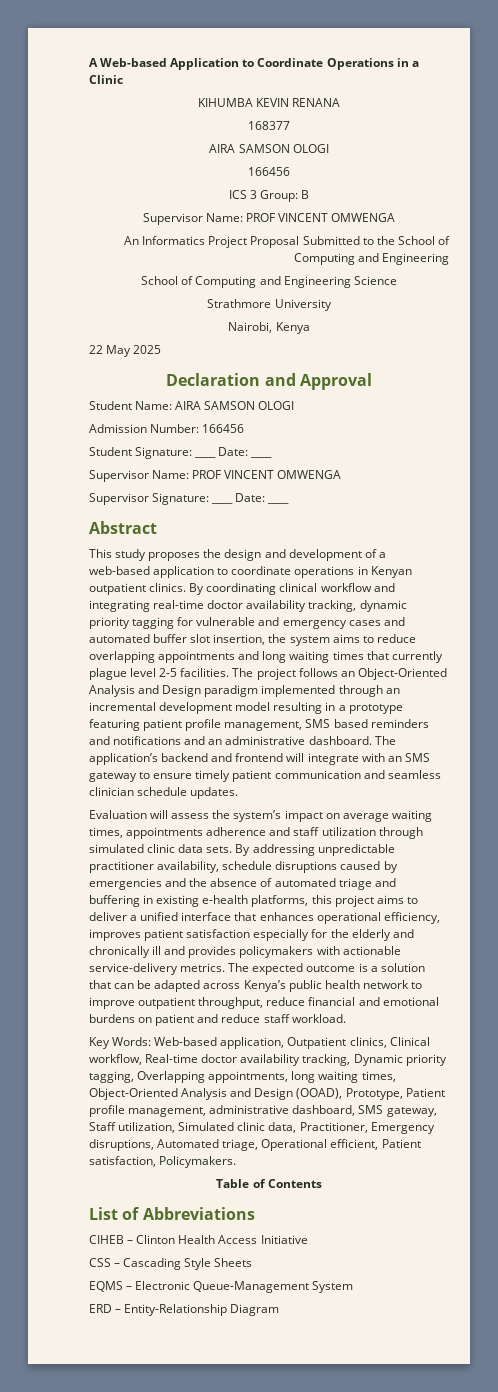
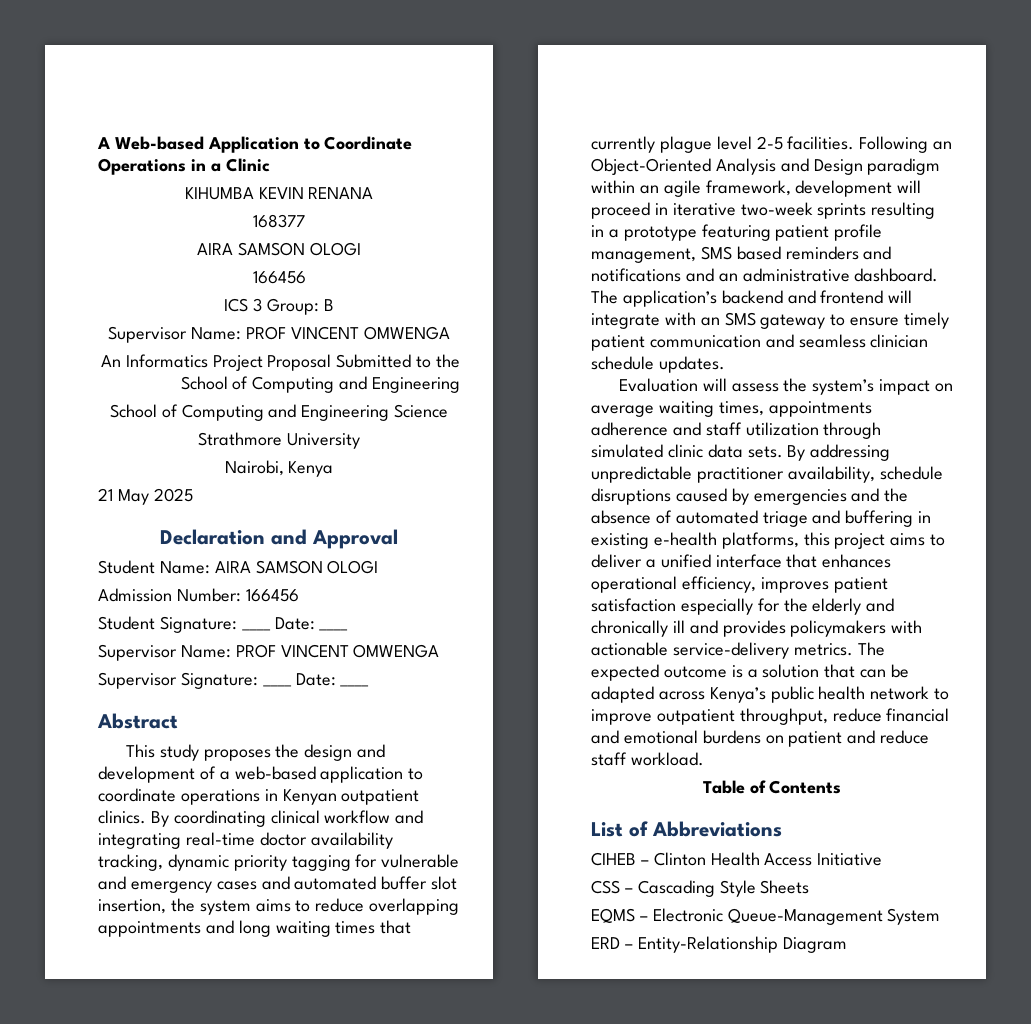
- 22 May 2025
+ 21 May 2025
- The project follows an Object-Oriented Analysis and Design paradigm implemented through an incremental development model resulting in a prototype featuring patient profile management, SMS based reminders and notifications and an administrative dashboard.
+ Following an Object-Oriented Analysis and Design paradigm within an agile framework, development will proceed in iterative two-week sprints resulting in a prototype featuring patient profile management, SMS based reminders and notifications and an administrative dashboard.
- Key Words: Web-based application, Outpatient clinics, Clinical workflow, Real-time doctor availability tracking, Dynamic priority tagging, Overlapping appointments, long waiting times, Object-Oriented Analysis and Design (OOAD), Prototype, Patient profile management, administrative dashboard, SMS gateway, Staff utilization, Simulated clinic data, Practitioner, Emergency disruptions, Automated triage, Operational efficient, Patient satisfaction, Policymakers.

